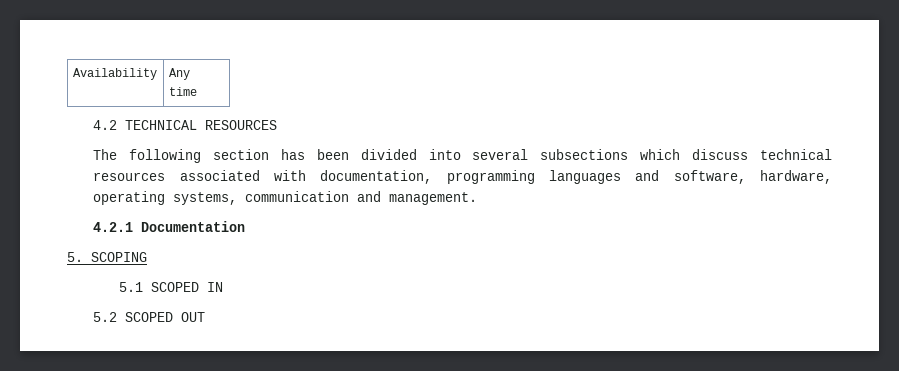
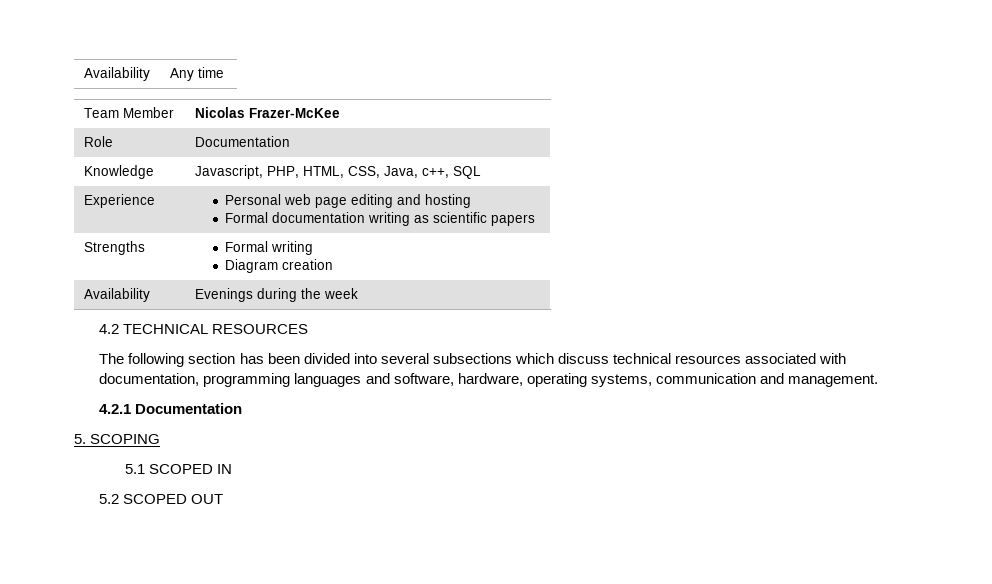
+ Team Member | Nicolas Frazer-McKee
+ Role | Documentation
+ Knowledge | Javascript, PHP, HTML, CSS, Java, c++, SQL
+ Experience | Personal web page editing and hosting
+ Formal documentation writing as scientific papers
+ Strengths | Formal writing
+ Diagram creation
+ Availability | Evenings during the week

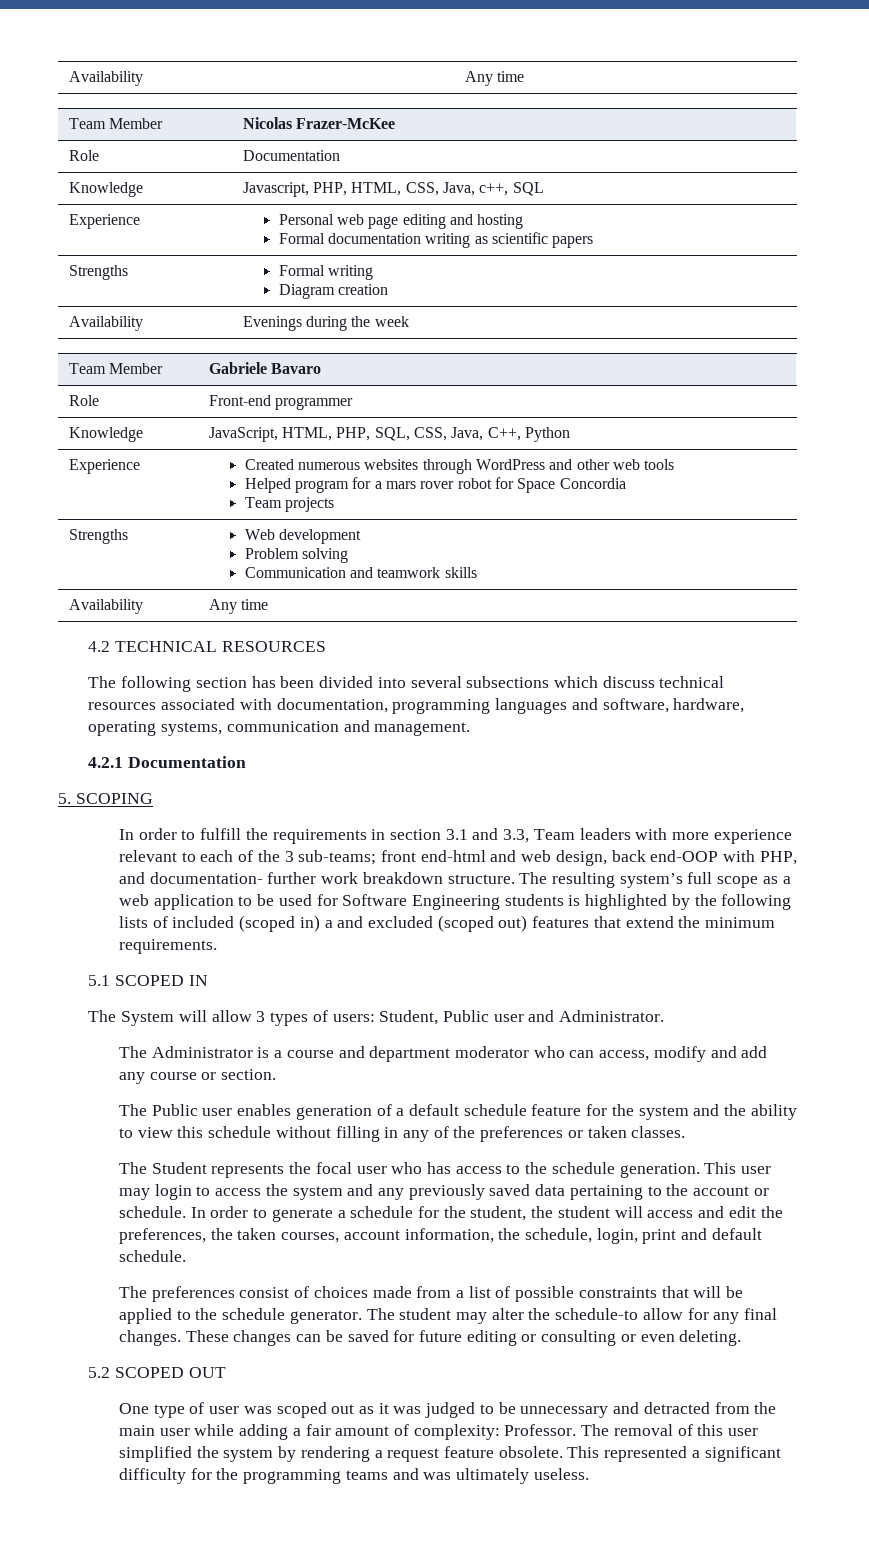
+ Team Member | Gabriele Bavaro
+ Role | Front-end programmer
+ Knowledge | JavaScript, HTML, PHP, SQL, CSS, Java, C++, Python
+ Experience | Created numerous websites through WordPress and other web tools
+ Helped program for a mars rover robot for Space Concordia
+ Team projects
+ Strengths | Web development
+ Problem solving
+ Communication and teamwork skills
+ Availability | Any time
+ In order to fulfill the requirements in section 3.1 and 3.3, Team leaders with more experience relevant to each of the 3 sub-teams; front end-html and web design, back end-OOP with PHP, and documentation- further work breakdown structure. The resulting system’s full scope as a web application to be used for Software Engineering students is highlighted by the following lists of included (scoped in) a and excluded (scoped out) features that extend the minimum requirements.
  5.1 SCOPED IN
+ The System will allow 3 types of users: Student, Public user and Administrator.
+ The Administrator is a course and department moderator who can access, modify and add any course or section.
+ The Public user enables generation of a default schedule feature for the system and the ability to view this schedule without filling in any of the preferences or taken classes.
+ The Student represents the focal user who has access to the schedule generation. This user may login to access the system and any previously saved data pertaining to the account or schedule. In order to generate a schedule for the student, the student will access and edit the preferences, the taken courses, account information, the schedule, login, print and default schedule.
+ The preferences consist of choices made from a list of possible constraints that will be applied to the schedule generator. The student may alter the schedule-to allow for any final changes. These changes can be saved for future editing or consulting or even deleting.
  5.2 SCOPED OUT
+ One type of user was scoped out as it was judged to be unnecessary and detracted from the main user while adding a fair amount of complexity: Professor. The removal of this user simplified the system by rendering a request feature obsolete. This represented a significant difficulty for the programming teams and was ultimately useless.

